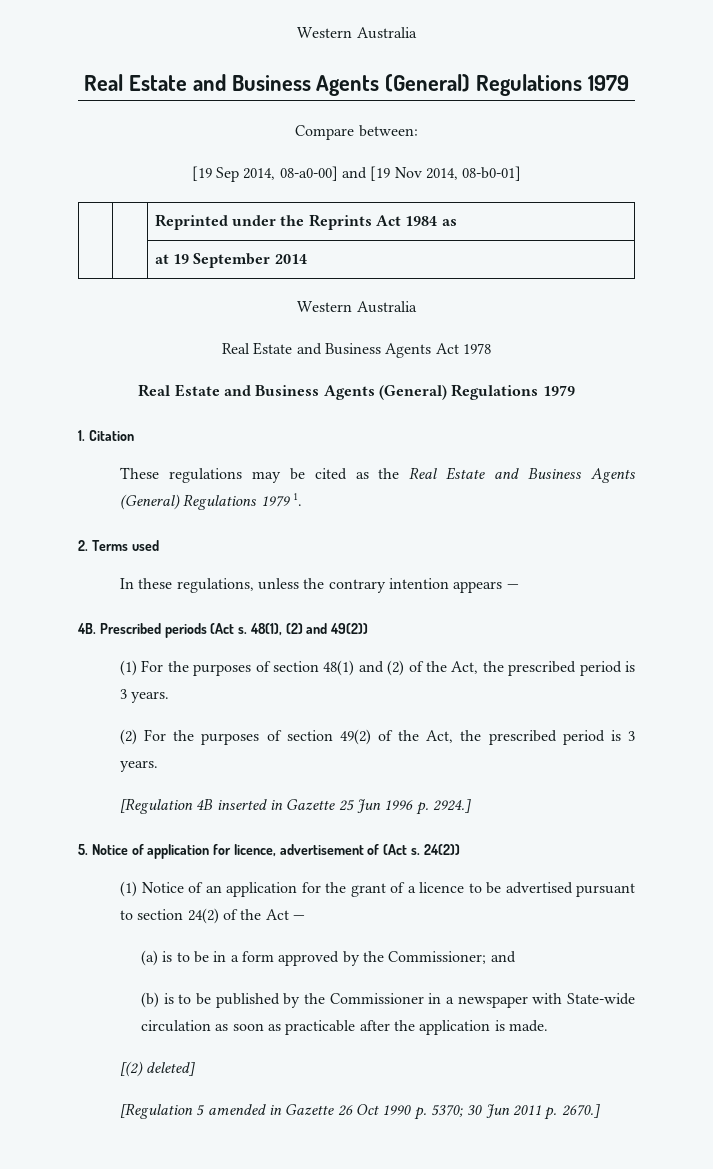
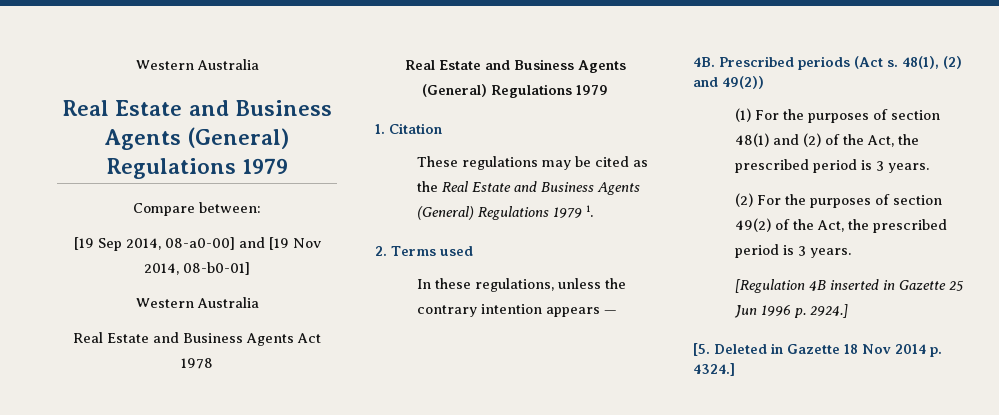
- | | Reprinted under the Reprints Act 1984 as
- | | at 19 September 2014
- 5. Notice of application for licence, advertisement of (Act s. 24(2))
- (1) Notice of an application for the grant of a licence to be advertised pursuant to section 24(2) of the Act —
- (a) is to be in a form approved by the Commissioner; and
- (b) is to be published by the Commissioner in a newspaper with State-wide circulation as soon as practicable after the application is made.
- [(2) deleted]
- [Regulation 5 amended in Gazette 26 Oct 1990 p. 5370; 30 Jun 2011 p. 2670.]
+ [5. Deleted in Gazette 18 Nov 2014 p. 4324.]

